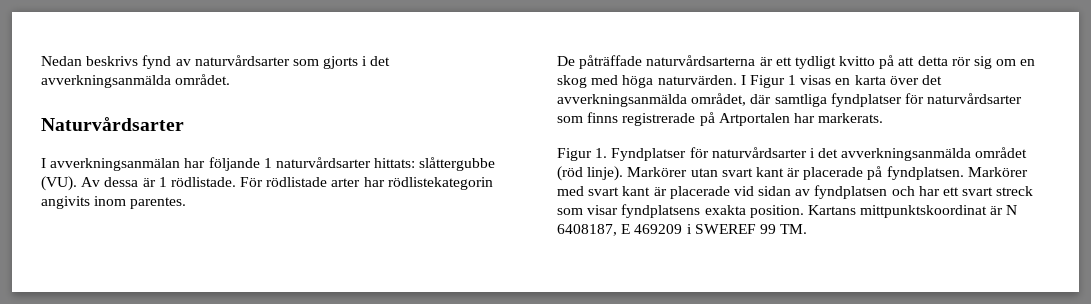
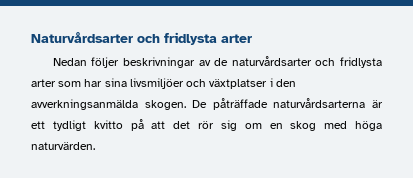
- Nedan beskrivs fynd av naturvårdsarter som gjorts i det avverkningsanmälda området.
- Naturvårdsarter
- I avverkningsanmälan har följande 1 naturvårdsarter hittats: slåttergubbe (VU). Av dessa är 1 rödlistade. För rödlistade arter har rödlistekategorin angivits inom parentes.
- De påträffade naturvårdsarterna är ett tydligt kvitto på att detta rör sig om en skog med höga naturvärden. I Figur 1 visas en karta över det avverkningsanmälda området, där samtliga fyndplatser för naturvårdsarter som finns registrerade på Artportalen har markerats.
- Figur 1. Fyndplatser för naturvårdsarter i det avverkningsanmälda området (röd linje). Markörer utan svart kant är placerade på fyndplatsen. Markörer med svart kant är placerade vid sidan av fyndplatsen och har ett svart streck som visar fyndplatsens exakta position. Kartans mittpunktskoordinat är N 6408187, E 469209 i SWEREF 99 TM.
+ Naturvårdsarter och fridlysta arter
+ Nedan följer beskrivningar av de naturvårdsarter och fridlysta arter som har sina livsmiljöer och växtplatser i den avverkningsanmälda skogen. De påträffade naturvårdsarterna är ett tydligt kvitto på att det rör sig om en skog med höga naturvärden.

